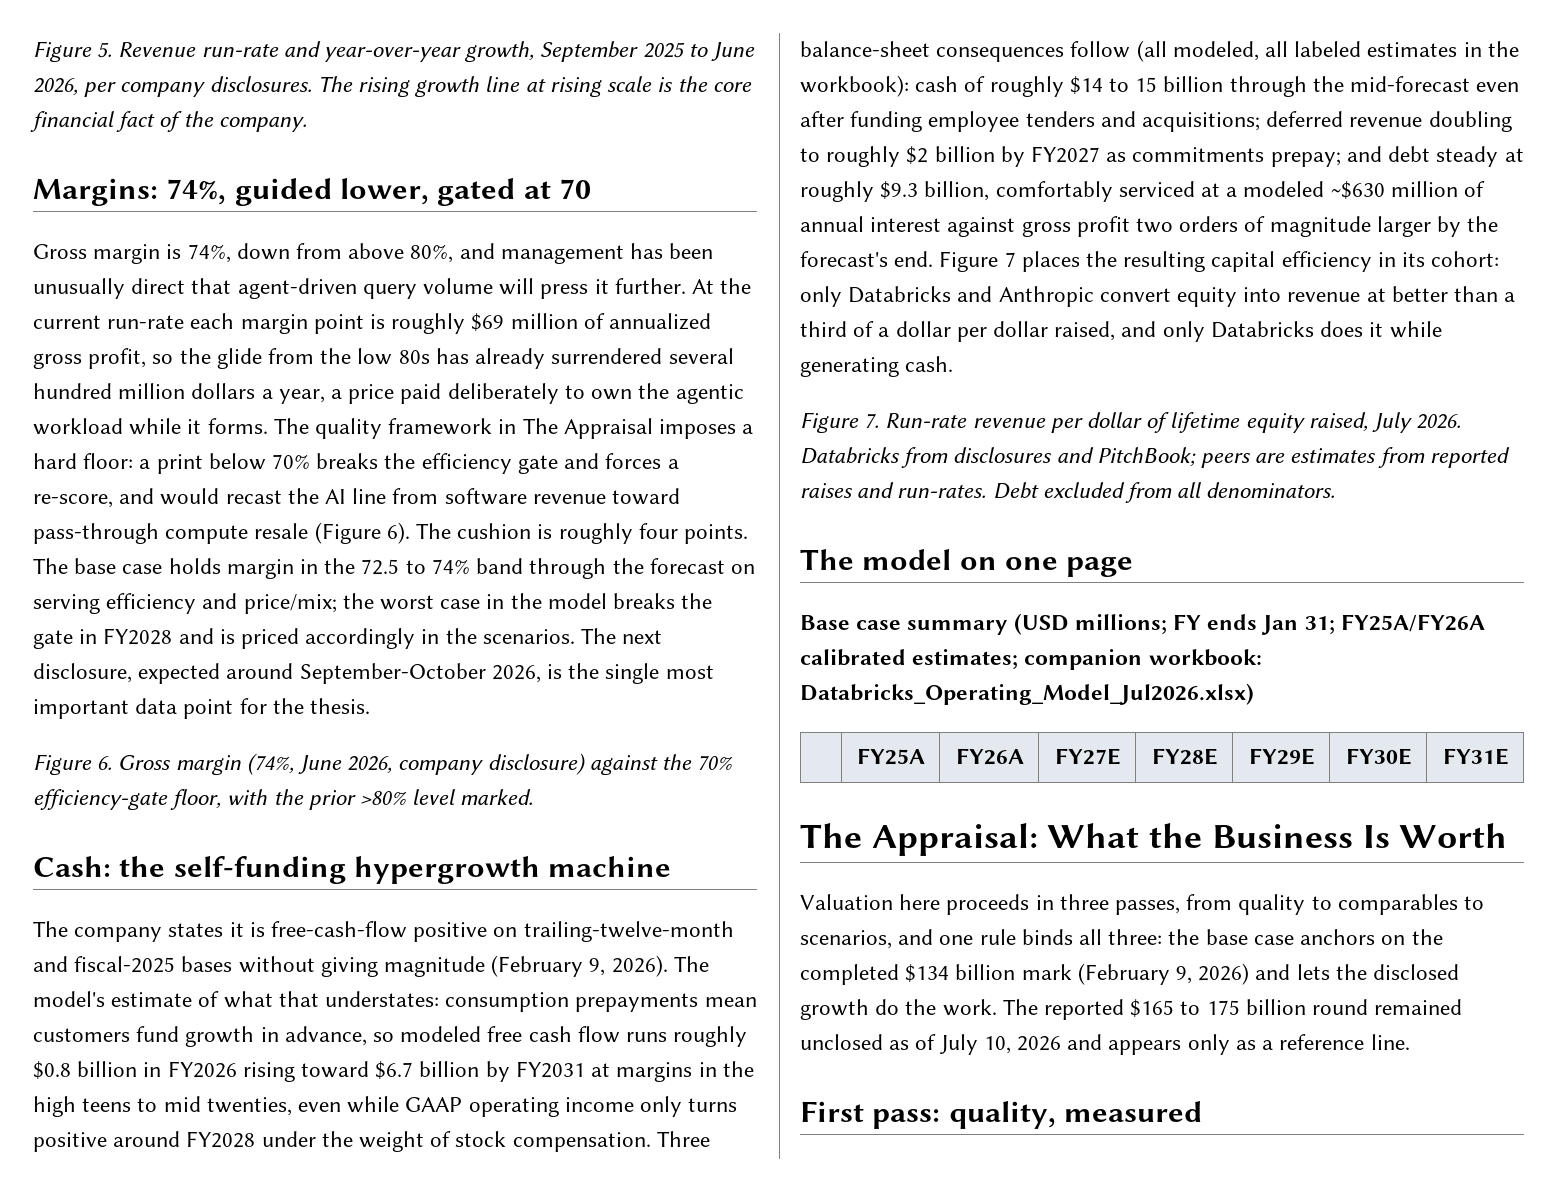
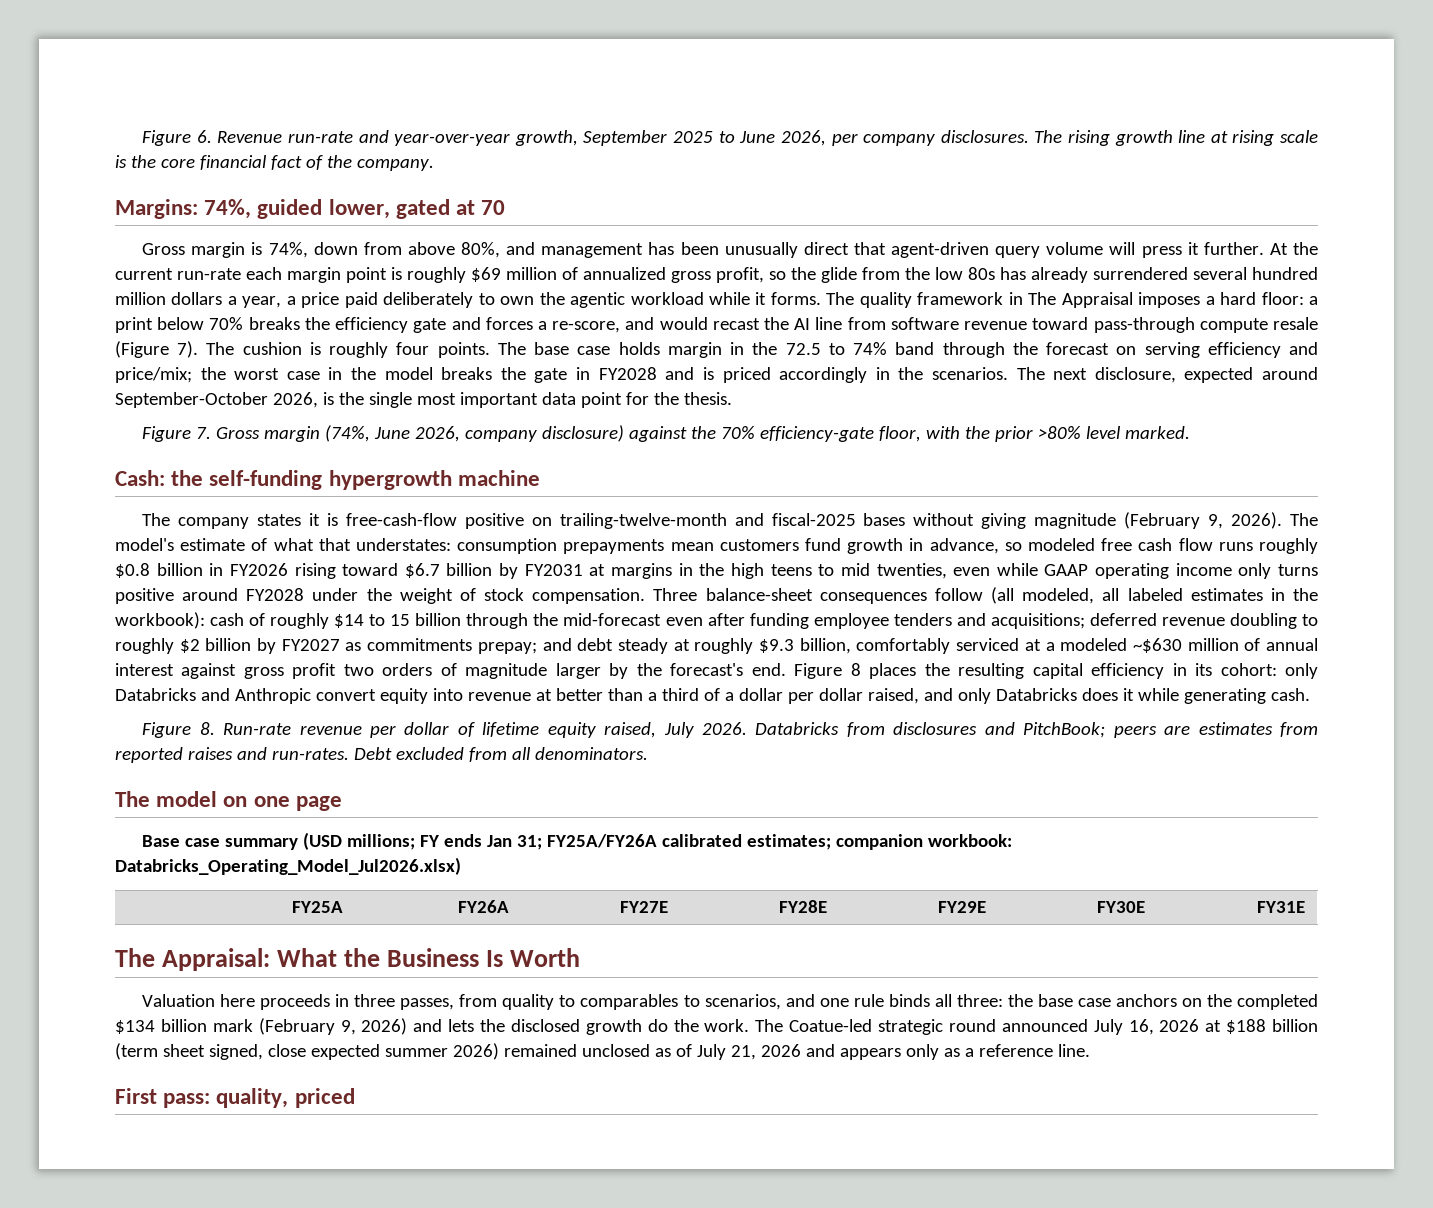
- Figure 5. Revenue run-rate and year-over-year growth, September 2025 to June 2026, per company disclosures.
+ Figure 6. Revenue run-rate and year-over-year growth, September 2025 to June 2026, per company disclosures.
- The quality framework in The Appraisal imposes a hard floor: a print below 70% breaks the efficiency gate and forces a re-score, and would recast the AI line from software revenue toward pass-through compute resale (Figure 6).
+ The quality framework in The Appraisal imposes a hard floor: a print below 70% breaks the efficiency gate and forces a re-score, and would recast the AI line from software revenue toward pass-through compute resale (Figure 7).
- Figure 6. Gross margin (74%, June 2026, company disclosure) against the 70% efficiency-gate floor, with the prior >80% level marked.
+ Figure 7. Gross margin (74%, June 2026, company disclosure) against the 70% efficiency-gate floor, with the prior >80% level marked.
- Figure 7 places the resulting capital efficiency in its cohort: only Databricks and Anthropic convert equity into revenue at better than a third of a dollar per dollar raised, and only Databricks does it while generating cash.
+ Figure 8 places the resulting capital efficiency in its cohort: only Databricks and Anthropic convert equity into revenue at better than a third of a dollar per dollar raised, and only Databricks does it while generating cash.
- Figure 7. Run-rate revenue per dollar of lifetime equity raised, July 2026.
+ Figure 8. Run-rate revenue per dollar of lifetime equity raised, July 2026.
- The reported $165 to 175 billion round remained unclosed as of July 10, 2026 and appears only as a reference line.
+ The Coatue-led strategic round announced July 16, 2026 at $188 billion (term sheet signed, close expected summer 2026) remained unclosed as of July 21, 2026 and appears only as a reference line.
- First pass: quality, measured
+ First pass: quality, priced

